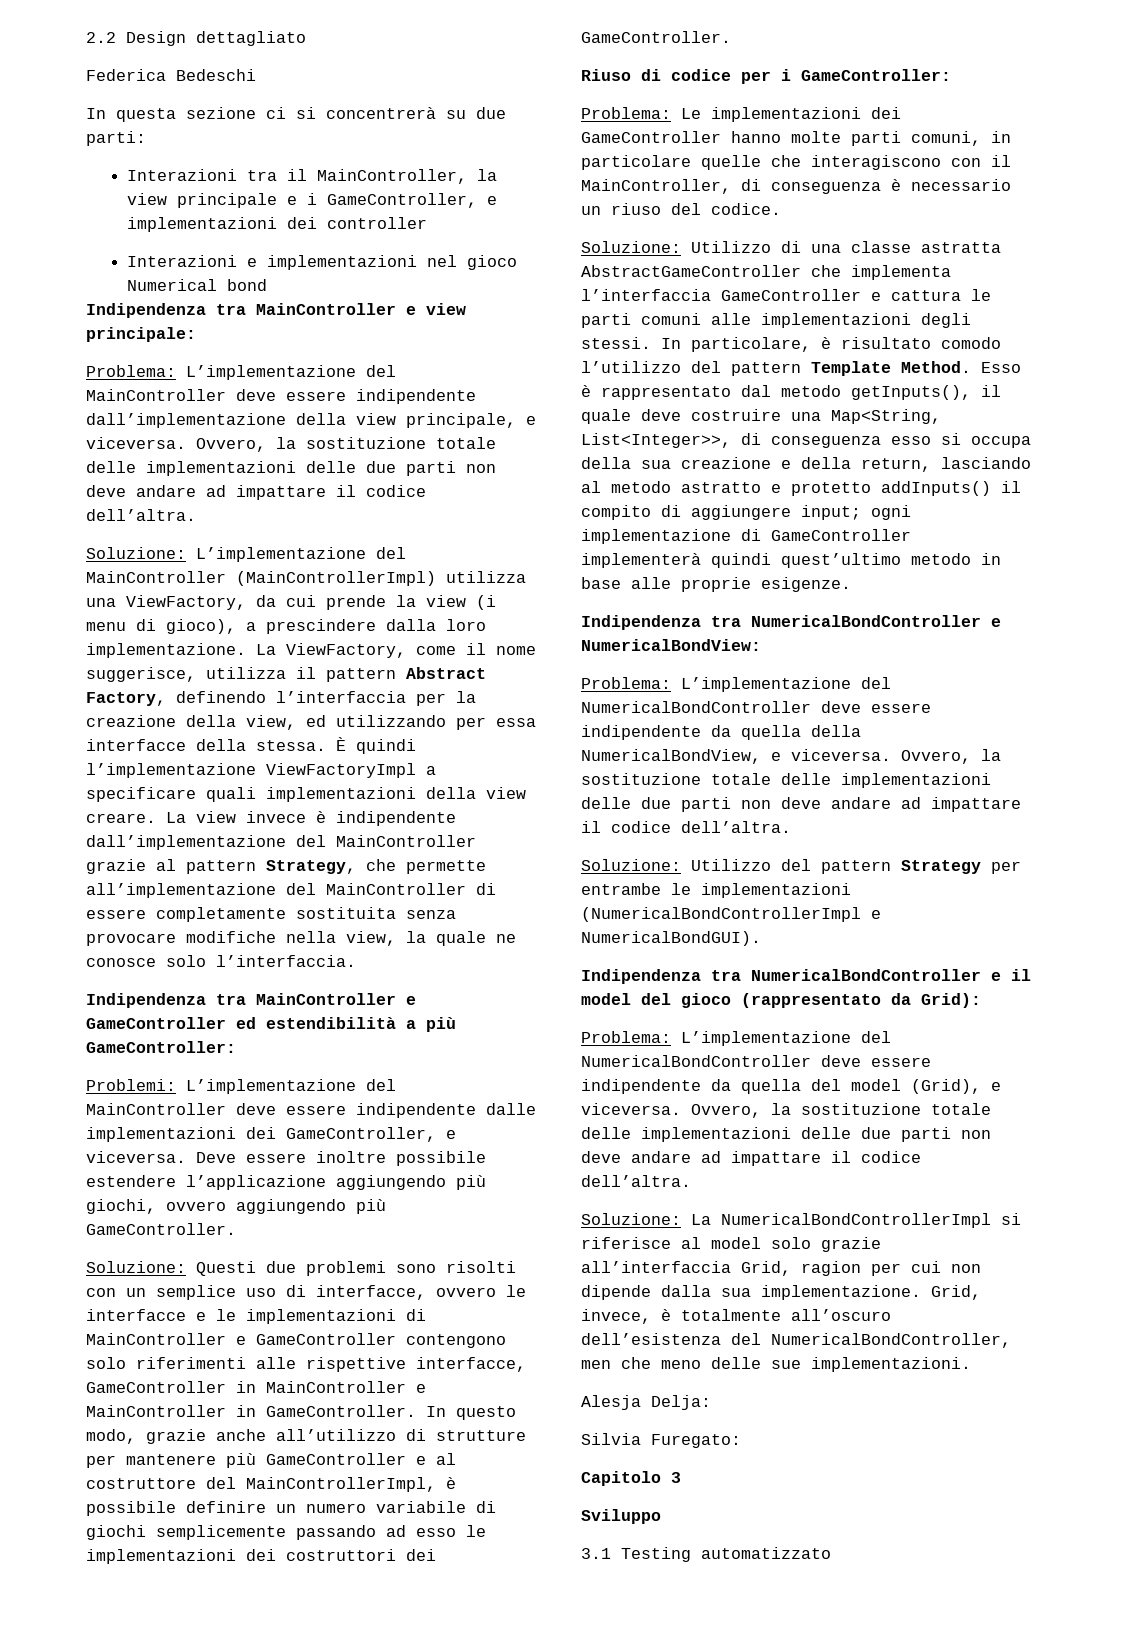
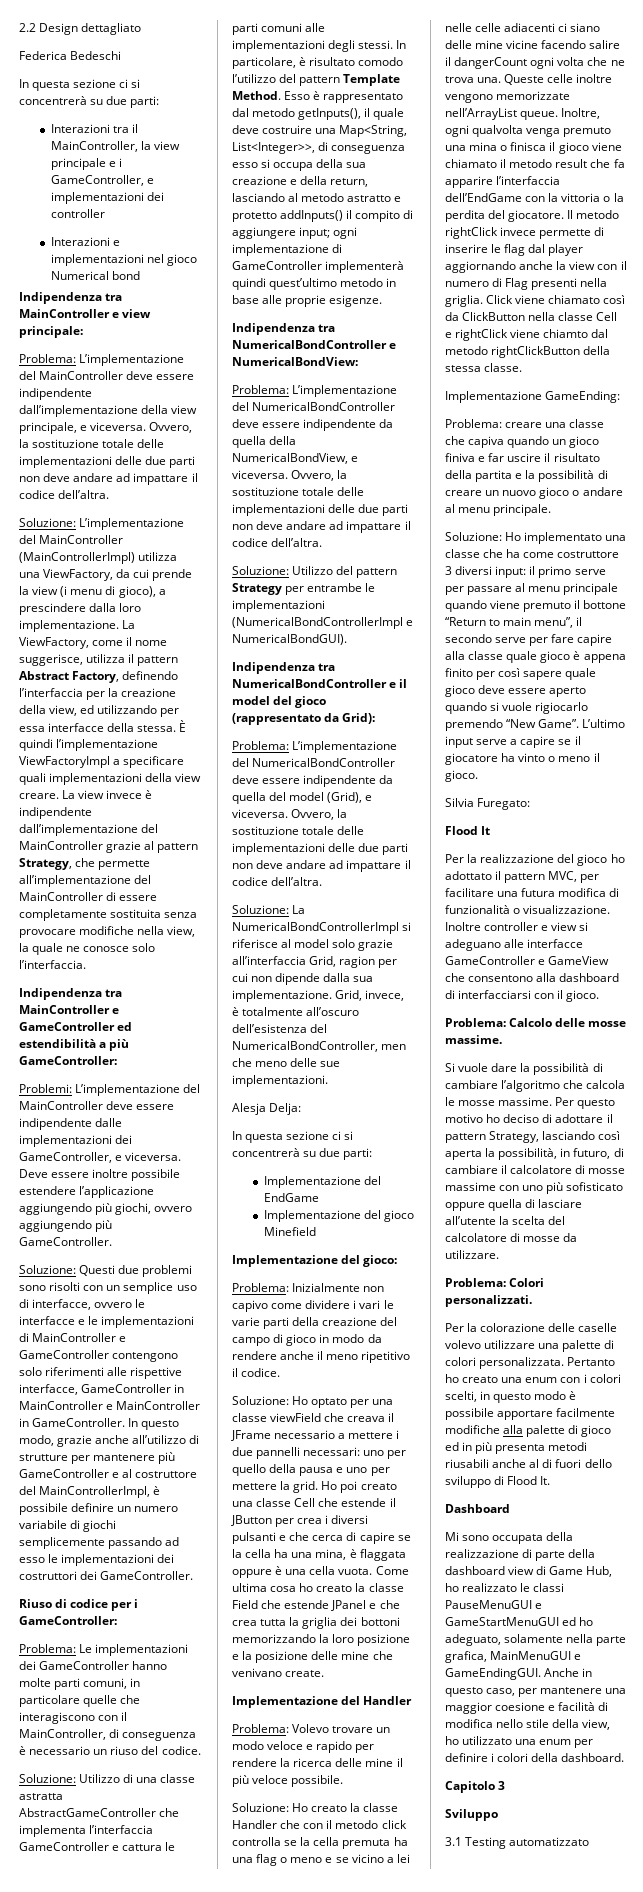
  Alesja Delja:
+ In questa sezione ci si concentrerà su due parti:
+ Implementazione del EndGame
+ Implementazione del gioco Minefield
+ Implementazione del gioco:
+ Problema: Inizialmente non capivo come dividere i vari le varie parti della creazione del campo di gioco in modo da rendere anche il meno ripetitivo il codice.
+ Soluzione: Ho optato per una classe viewField che creava il JFrame necessario a mettere i due pannelli necessari: uno per quello della pausa e uno per mettere la grid. Ho poi creato una classe Cell che estende il JButton per crea i diversi pulsanti e che cerca di capire se la cella ha una mina, è flaggata oppure è una cella vuota. Come ultima cosa ho creato la classe Field che estende JPanel e che crea tutta la griglia dei bottoni memorizzando la loro posizione e la posizione delle mine che venivano create.
+ Implementazione del Handler
+ Problema: Volevo trovare un modo veloce e rapido per rendere la ricerca delle mine il più veloce possibile.
+ Soluzione: Ho creato la classe Handler che con il metodo click controlla se la cella premuta ha una flag o meno e se vicino a lei nelle celle adiacenti ci siano delle mine vicine facendo salire il dangerCount ogni volta che ne trova una. Queste celle inoltre vengono memorizzate nell’ArrayList queue. Inoltre, ogni qualvolta venga premuto una mina o finisca il gioco viene chiamato il metodo result che fa apparire l’interfaccia dell’EndGame con la vittoria o la perdita del giocatore. Il metodo rightClick invece permette di inserire le flag dal player aggiornando anche la view con il numero di Flag presenti nella griglia. Click viene chiamato così da ClickButton nella classe Cell e rightClick viene chiamto dal metodo rightClickButton della stessa classe.
+ Implementazione GameEnding:
+ Problema: creare una classe che capiva quando un gioco finiva e far uscire il risultato della partita e la possibilità di creare un nuovo gioco o andare al menu principale.
+ Soluzione: Ho implementato una classe che ha come costruttore 3 diversi input: il primo serve per passare al menu principale quando viene premuto il bottone “Return to main menu”, il secondo serve per fare capire alla classe quale gioco è appena finito per così sapere quale gioco deve essere aperto quando si vuole rigiocarlo premendo “New Game”. L’ultimo input serve a capire se il giocatore ha vinto o meno il gioco.
  Silvia Furegato:
+ Flood It
+ Per la realizzazione del gioco ho adottato il pattern MVC, per facilitare una futura modifica di funzionalità o visualizzazione. Inoltre controller e view si adeguano alle interfacce GameController e GameView che consentono alla dashboard di interfacciarsi con il gioco.
+ Problema: Calcolo delle mosse massime.
+ Si vuole dare la possibilità di cambiare l’algoritmo che calcola le mosse massime. Per questo motivo ho deciso di adottare il pattern Strategy, lasciando così aperta la possibilità, in futuro, di cambiare il calcolatore di mosse massime con uno più sofisticato oppure quella di lasciare all’utente la scelta del calcolatore di mosse da utilizzare.
+ Problema: Colori personalizzati.
+ Per la colorazione delle caselle volevo utilizzare una palette di colori personalizzata. Pertanto ho creato una enum con i colori scelti, in questo modo è possibile apportare facilmente modifiche alla palette di gioco ed in più presenta metodi riusabili anche al di fuori dello sviluppo di Flood It.
+ Dashboard
+ Mi sono occupata della realizzazione di parte della dashboard view di Game Hub, ho realizzato le classi PauseMenuGUI e GameStartMenuGUI ed ho adeguato, solamente nella parte grafica, MainMenuGUI e GameEndingGUI. Anche in questo caso, per mantenere una maggior coesione e facilità di modifica nello stile della view, ho utilizzato una enum per definire i colori della dashboard.

